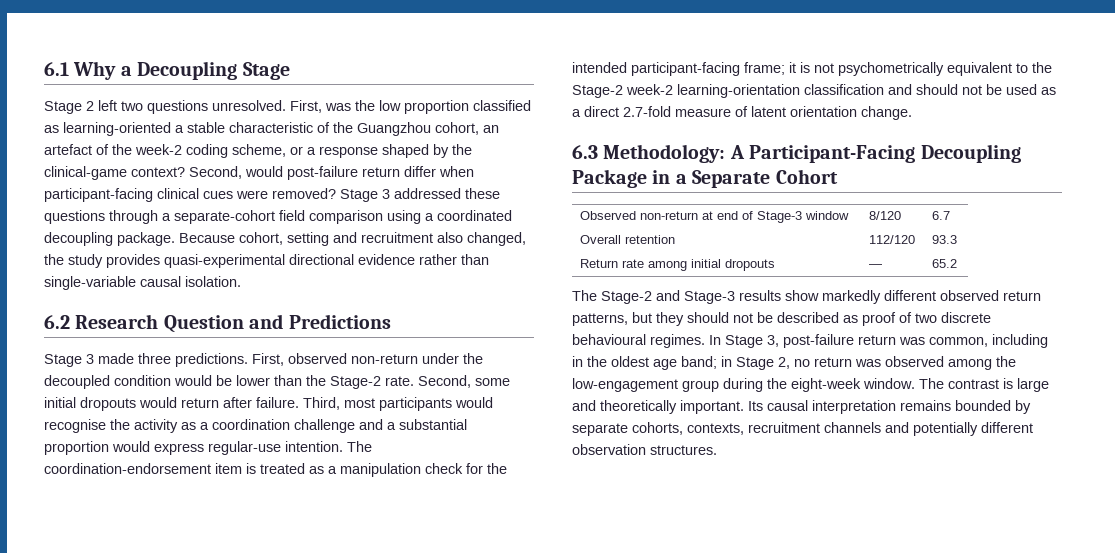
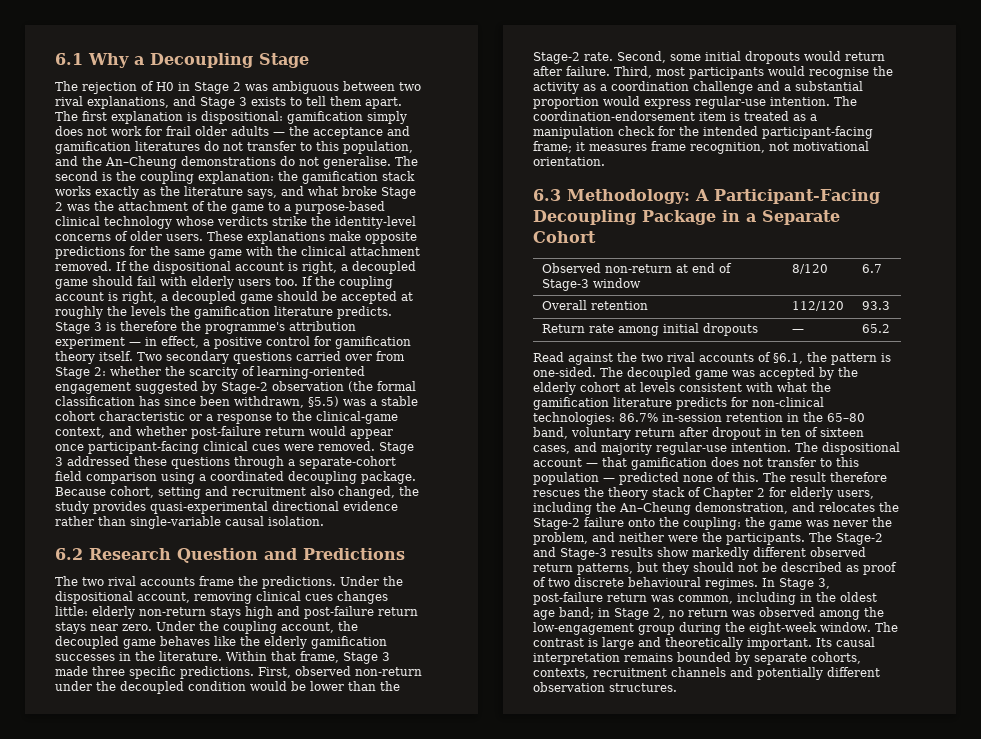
- Stage 2 left two questions unresolved. First, was the low proportion classified as learning-oriented a stable characteristic of the Guangzhou cohort, an artefact of the week-2 coding scheme, or a response shaped by the clinical-game context? Second, would post-failure return differ when participant-facing clinical cues were removed?
+ The rejection of H0 in Stage 2 was ambiguous between two rival explanations, and Stage 3 exists to tell them apart. The first explanation is dispositional: gamification simply does not work for frail older adults — the acceptance and gamification literatures do not transfer to this population, and the An–Cheung demonstrations do not generalise. The second is the coupling explanation: the gamification stack works exactly as the literature says, and what broke Stage 2 was the attachment of the game to a purpose-based clinical technology whose verdicts strike the identity-level concerns of older users. These explanations make opposite predictions for the same game with the clinical attachment removed. If the dispositional account is right, a decoupled game should fail with elderly users too. If the coupling account is right, a decoupled game should be accepted at roughly the levels the gamification literature predicts. Stage 3 is therefore the programme's attribution experiment — in effect, a positive control for gamification theory itself. Two secondary questions carried over from Stage 2: whether the scarcity of learning-oriented engagement suggested by Stage-2 observation (the formal classification has since been withdrawn, §5.5) was a stable cohort characteristic or a response to the clinical-game context, and whether post-failure return would appear once participant-facing clinical cues were removed.
- Stage 3 made three predictions.
+ The two rival accounts frame the predictions. Under the dispositional account, removing clinical cues changes little: elderly non-return stays high and post-failure return stays near zero. Under the coupling account, the decoupled game behaves like the elderly gamification successes in the literature. Within that frame, Stage 3 made three specific predictions.
- The coordination-endorsement item is treated as a manipulation check for the intended participant-facing frame; it is not psychometrically equivalent to the Stage-2 week-2 learning-orientation classification and should not be used as a direct 2.7-fold measure of latent orientation change.
+ The coordination-endorsement item is treated as a manipulation check for the intended participant-facing frame; it measures frame recognition, not motivational orientation.
+ Read against the two rival accounts of §6.1, the pattern is one-sided. The decoupled game was accepted by the elderly cohort at levels consistent with what the gamification literature predicts for non-clinical technologies: 86.7% in-session retention in the 65–80 band, voluntary return after dropout in ten of sixteen cases, and majority regular-use intention. The dispositional account — that gamification does not transfer to this population — predicted none of this. The result therefore rescues the theory stack of Chapter 2 for elderly users, including the An–Cheung demonstration, and relocates the Stage-2 failure onto the coupling: the game was never the problem, and neither were the participants.

